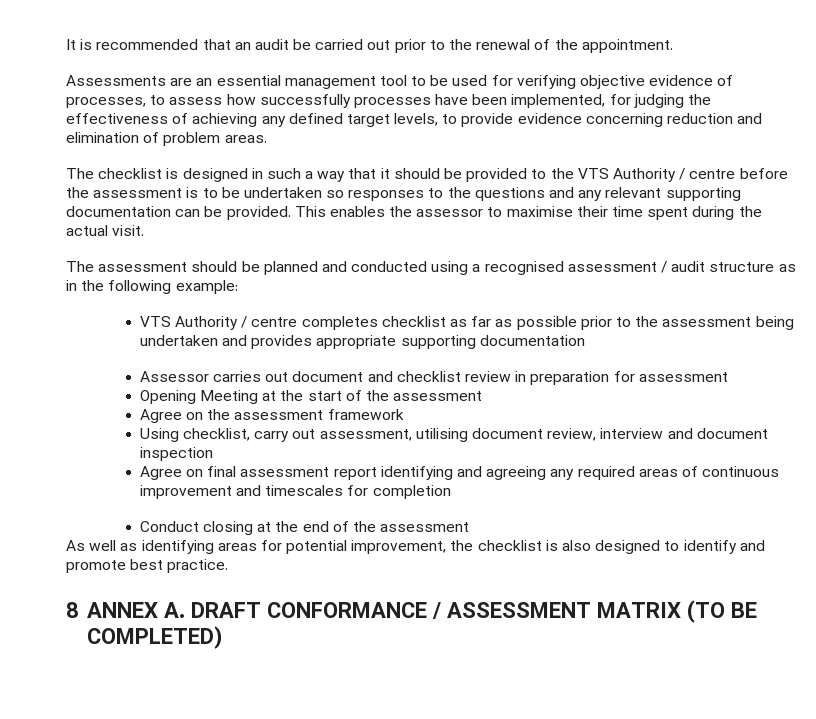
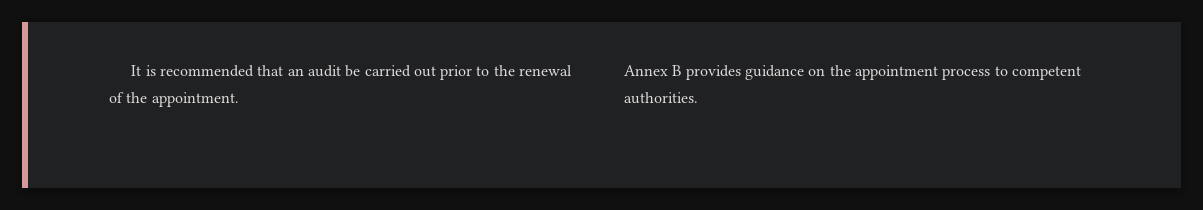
- Assessments are an essential management tool to be used for verifying objective evidence of processes, to assess how successfully processes have been implemented, for judging the effectiveness of achieving any defined target levels, to provide evidence concerning reduction and elimination of problem areas.
- The checklist is designed in such a way that it should be provided to the VTS Authority / centre before the assessment is to be undertaken so responses to the questions and any relevant supporting documentation can be provided. This enables the assessor to maximise their time spent during the actual visit.
- The assessment should be planned and conducted using a recognised assessment / audit structure as in the following example:
- VTS Authority / centre completes checklist as far as possible prior to the assessment being undertaken and provides appropriate supporting documentation
- Assessor carries out document and checklist review in preparation for assessment
- Opening Meeting at the start of the assessment
- Agree on the assessment framework
- Using checklist, carry out assessment, utilising document review, interview and document inspection
- Agree on final assessment report identifying and agreeing any required areas of continuous improvement and timescales for completion
- Conduct closing at the end of the assessment
- As well as identifying areas for potential improvement, the checklist is also designed to identify and promote best practice.
- 8 ANNEX A. DRAFT CONFORMANCE / ASSESSMENT MATRIX (TO BE COMPLETED)
+ Annex B provides guidance on the appointment process to competent authorities.

